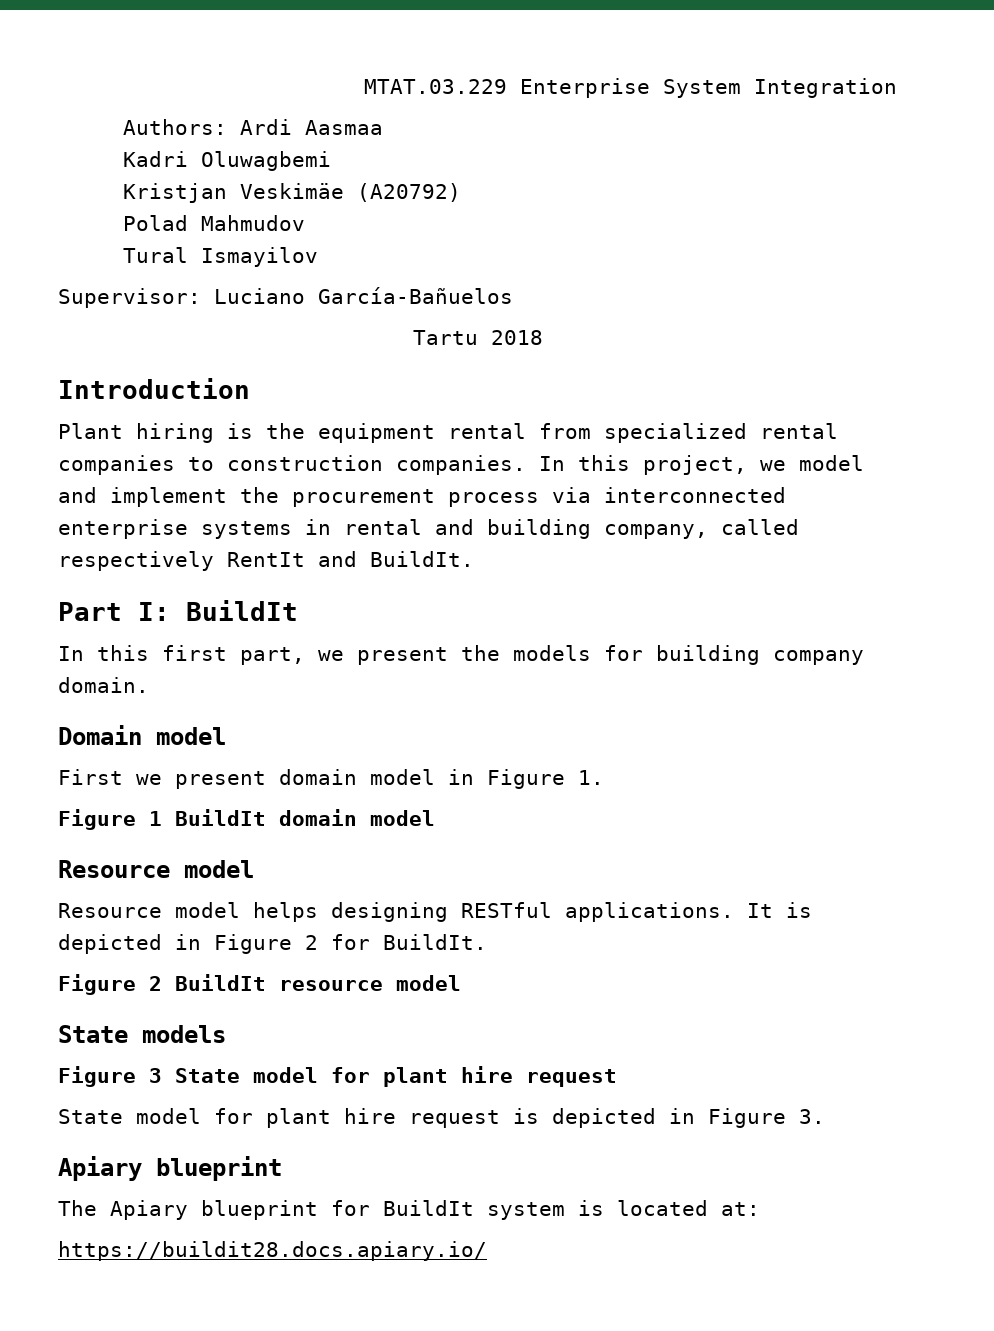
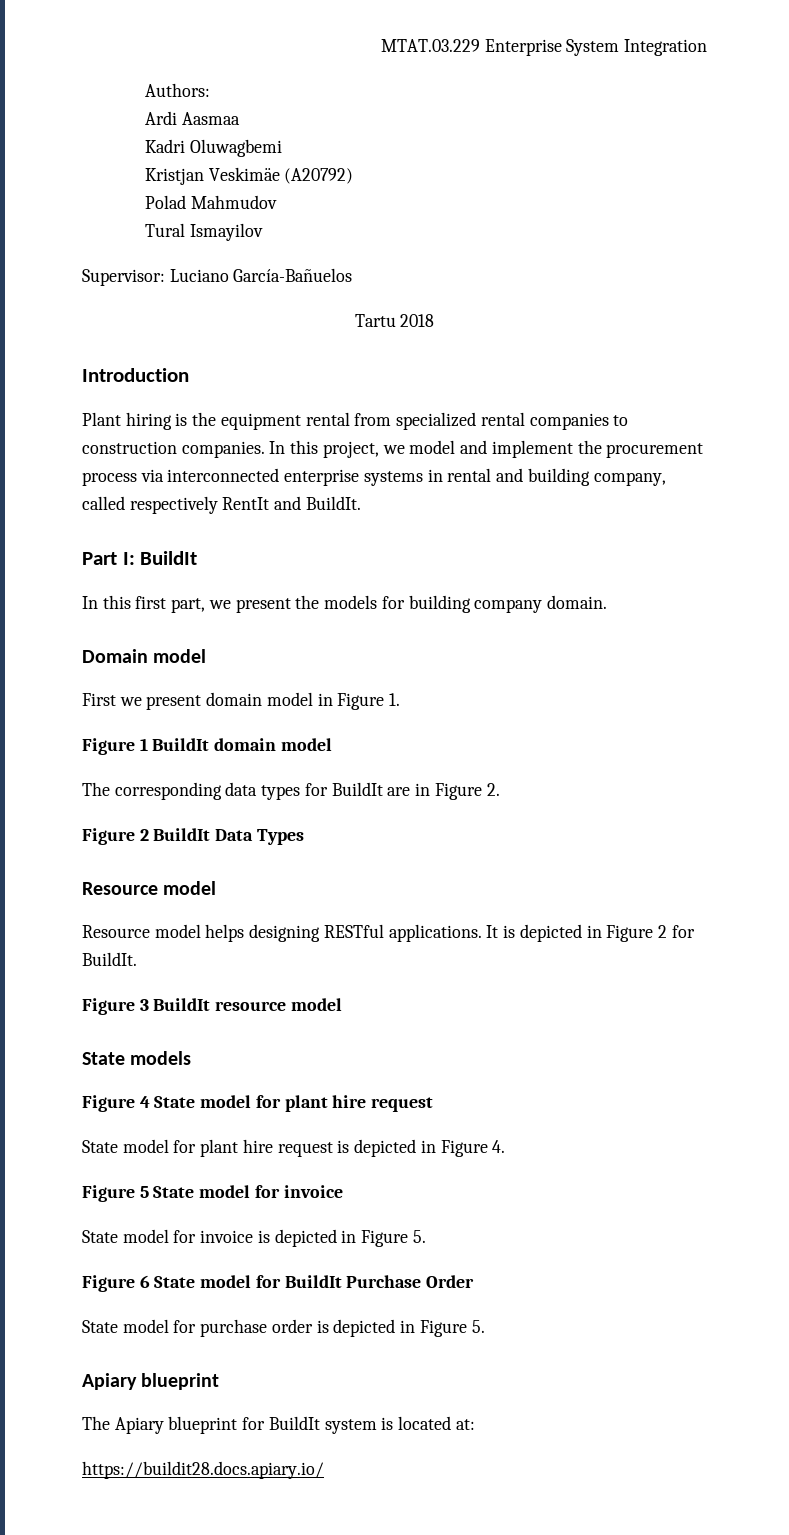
- Authors: Ardi Aasmaa
+ Authors:
+ Ardi Aasmaa
+ The corresponding data types for BuildIt are in Figure 2.
+ Figure 2 BuildIt Data Types
- Figure 2 BuildIt resource model
+ Figure 3 BuildIt resource model
- Figure 3 State model for plant hire request
+ Figure 4 State model for plant hire request
- State model for plant hire request is depicted in Figure 3.
+ State model for plant hire request is depicted in Figure 4.
+ Figure 5 State model for invoice
+ State model for invoice is depicted in Figure 5.
+ Figure 6 State model for BuildIt Purchase Order
+ State model for purchase order is depicted in Figure 5.

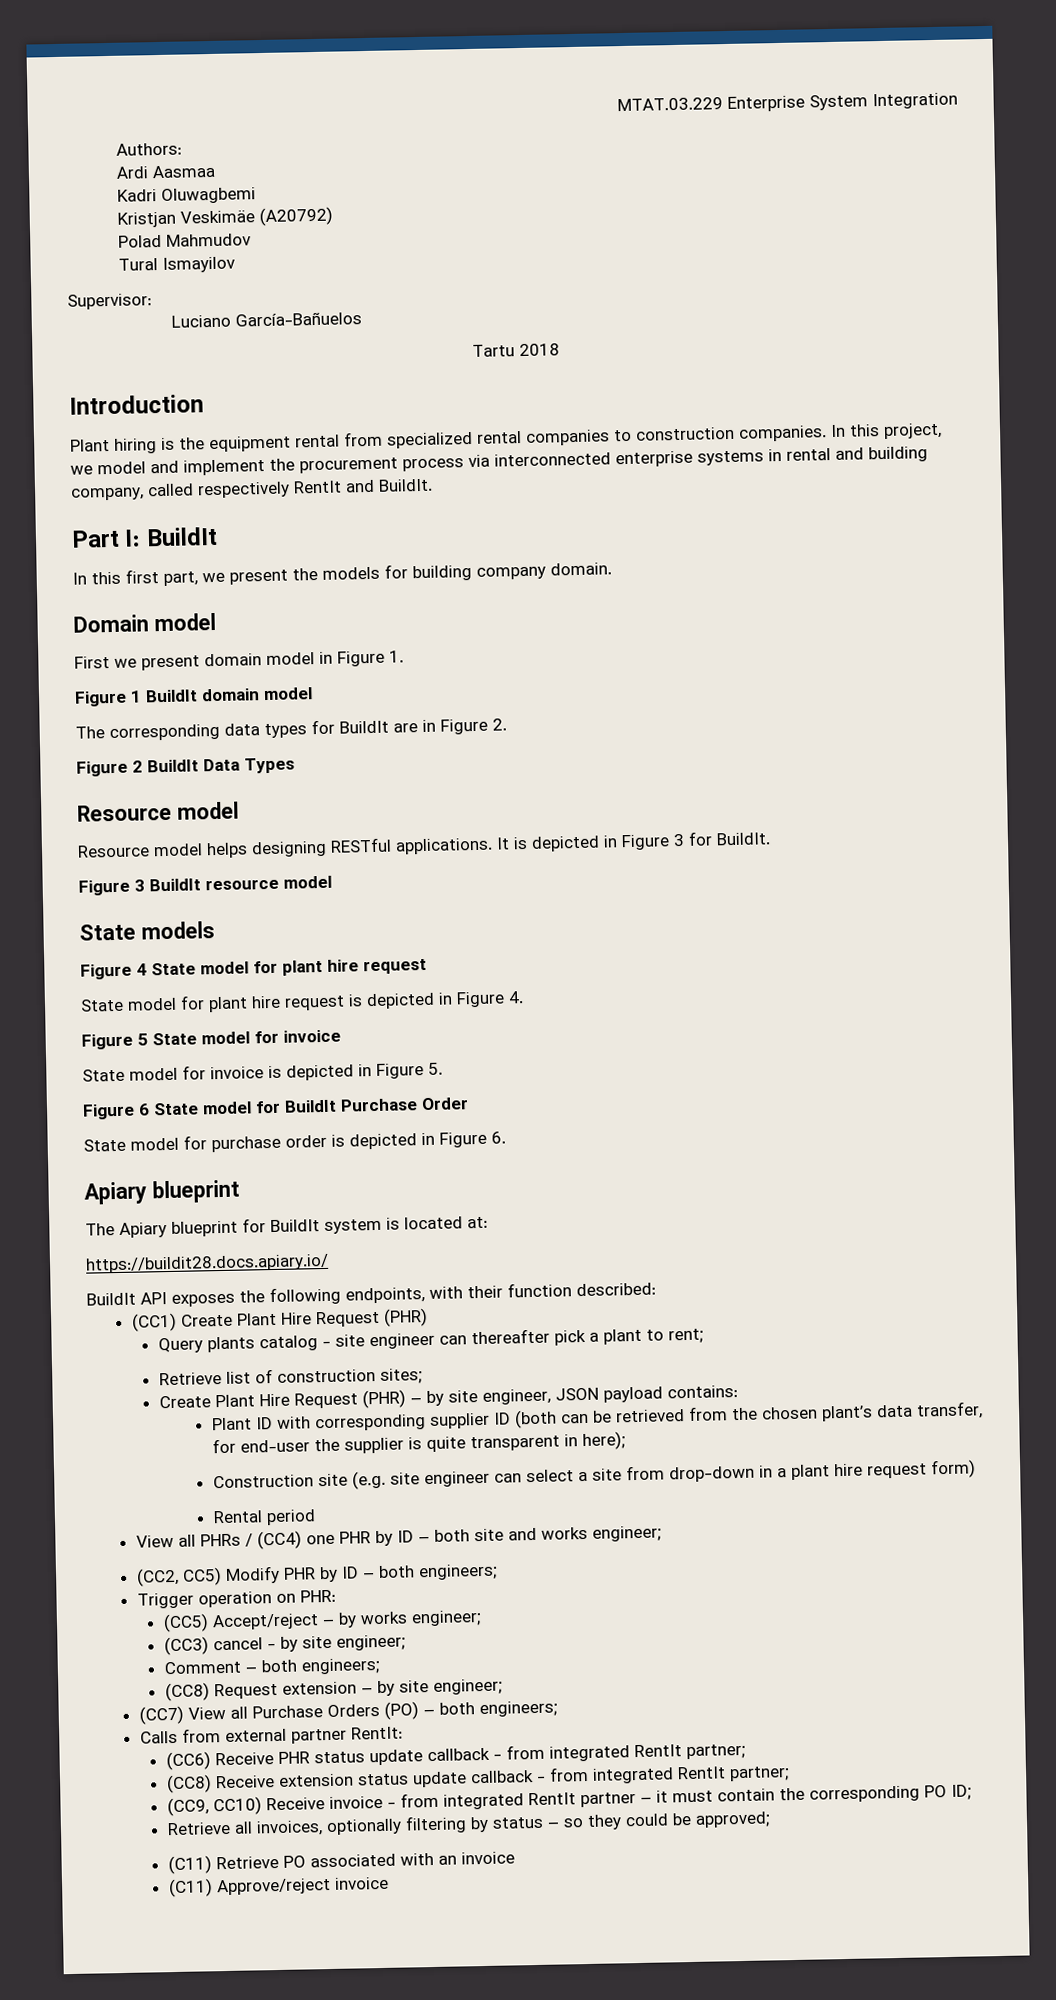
- Supervisor: Luciano García-Bañuelos
+ Supervisor:
+ Luciano García-Bañuelos
- It is depicted in Figure 2 for BuildIt.
+ It is depicted in Figure 3 for BuildIt.
- State model for purchase order is depicted in Figure 5.
+ State model for purchase order is depicted in Figure 6.
+ BuildIt API exposes the following endpoints, with their function described:
+ (CC1) Create Plant Hire Request (PHR)
+ Query plants catalog - site engineer can thereafter pick a plant to rent;
+ Retrieve list of construction sites;
+ Create Plant Hire Request (PHR) – by site engineer, JSON payload contains:
+ Plant ID with corresponding supplier ID (both can be retrieved from the chosen plant’s data transfer, for end-user the supplier is quite transparent in here);
+ Construction site (e.g. site engineer can select a site from drop-down in a plant hire request form)
+ Rental period
+ View all PHRs / (CC4) one PHR by ID – both site and works engineer;
+ (CC2, CC5) Modify PHR by ID – both engineers;
+ Trigger operation on PHR:
+ (CC5) Accept/reject – by works engineer;
+ (CC3) cancel - by site engineer;
+ Comment – both engineers;
+ (CC8) Request extension – by site engineer;
+ (CC7) View all Purchase Orders (PO) – both engineers;
+ Calls from external partner RentIt:
+ (CC6) Receive PHR status update callback - from integrated RentIt partner;
+ (CC8) Receive extension status update callback - from integrated RentIt partner;
+ (CC9, CC10) Receive invoice - from integrated RentIt partner – it must contain the corresponding PO ID;
+ Retrieve all invoices, optionally filtering by status – so they could be approved;
+ (C11) Retrieve PO associated with an invoice
+ (C11) Approve/reject invoice

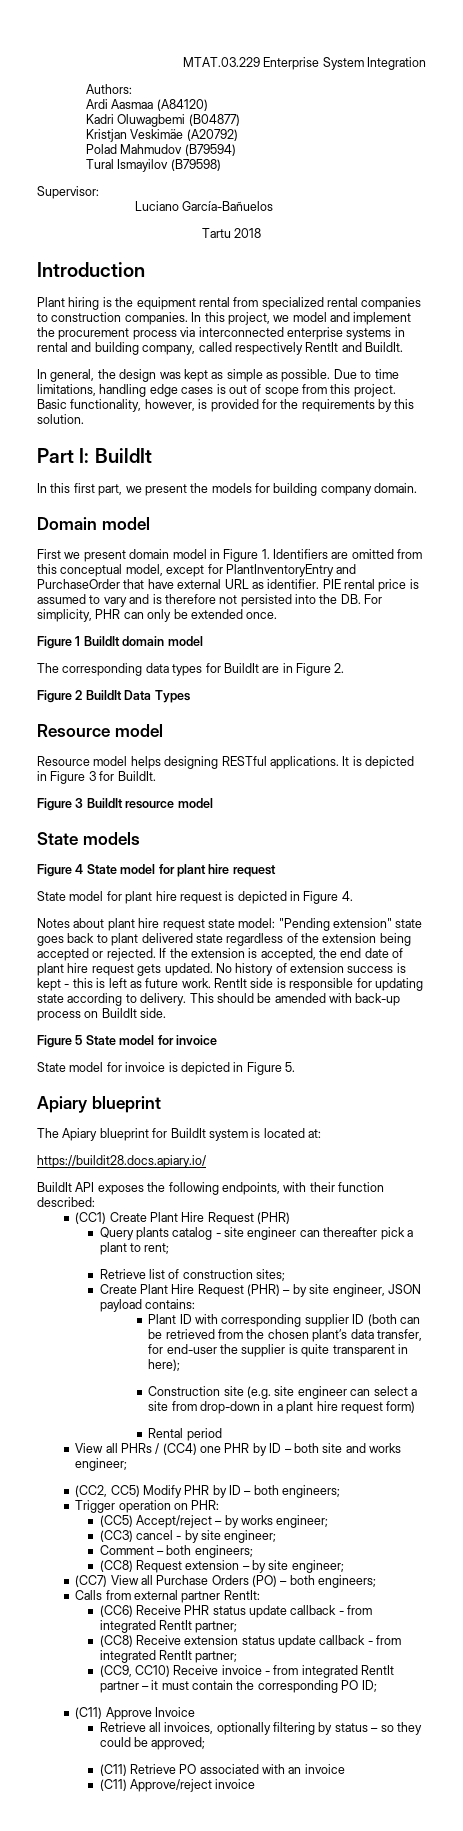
- Ardi Aasmaa
+ Ardi Aasmaa (A84120)
- Kadri Oluwagbemi
+ Kadri Oluwagbemi (B04877)
- Polad Mahmudov
+ Polad Mahmudov (B79594)
- Tural Ismayilov
+ Tural Ismayilov (B79598)
+ In general, the design was kept as simple as possible. Due to time limitations, handling edge cases is out of scope from this project. Basic functionality, however, is provided for the requirements by this solution.
- First we present domain model in Figure 1.
+ First we present domain model in Figure 1. Identifiers are omitted from this conceptual model, except for PlantInventoryEntry and PurchaseOrder that have external URL as identifier. PIE rental price is assumed to vary and is therefore not persisted into the DB. For simplicity, PHR can only be extended once.
+ Notes about plant hire request state model: "Pending extension" state goes back to plant delivered state regardless of the extension being accepted or rejected. If the extension is accepted, the end date of plant hire request gets updated. No history of extension success is kept - this is left as future work. RentIt side is responsible for updating state according to delivery. This should be amended with back-up process on BuildIt side.
- Figure 6 State model for BuildIt Purchase Order
- State model for purchase order is depicted in Figure 6.
+ (C11) Approve Invoice

